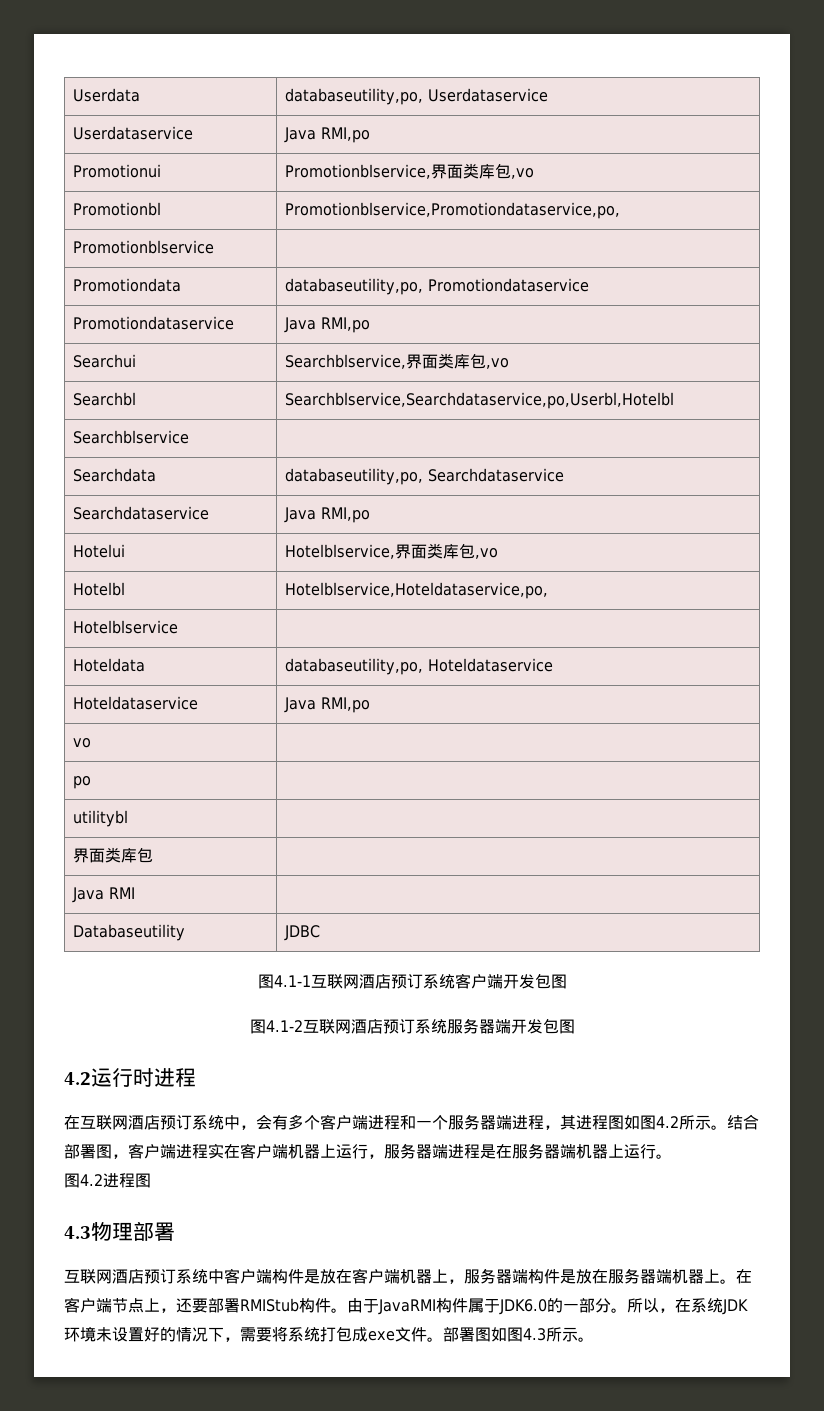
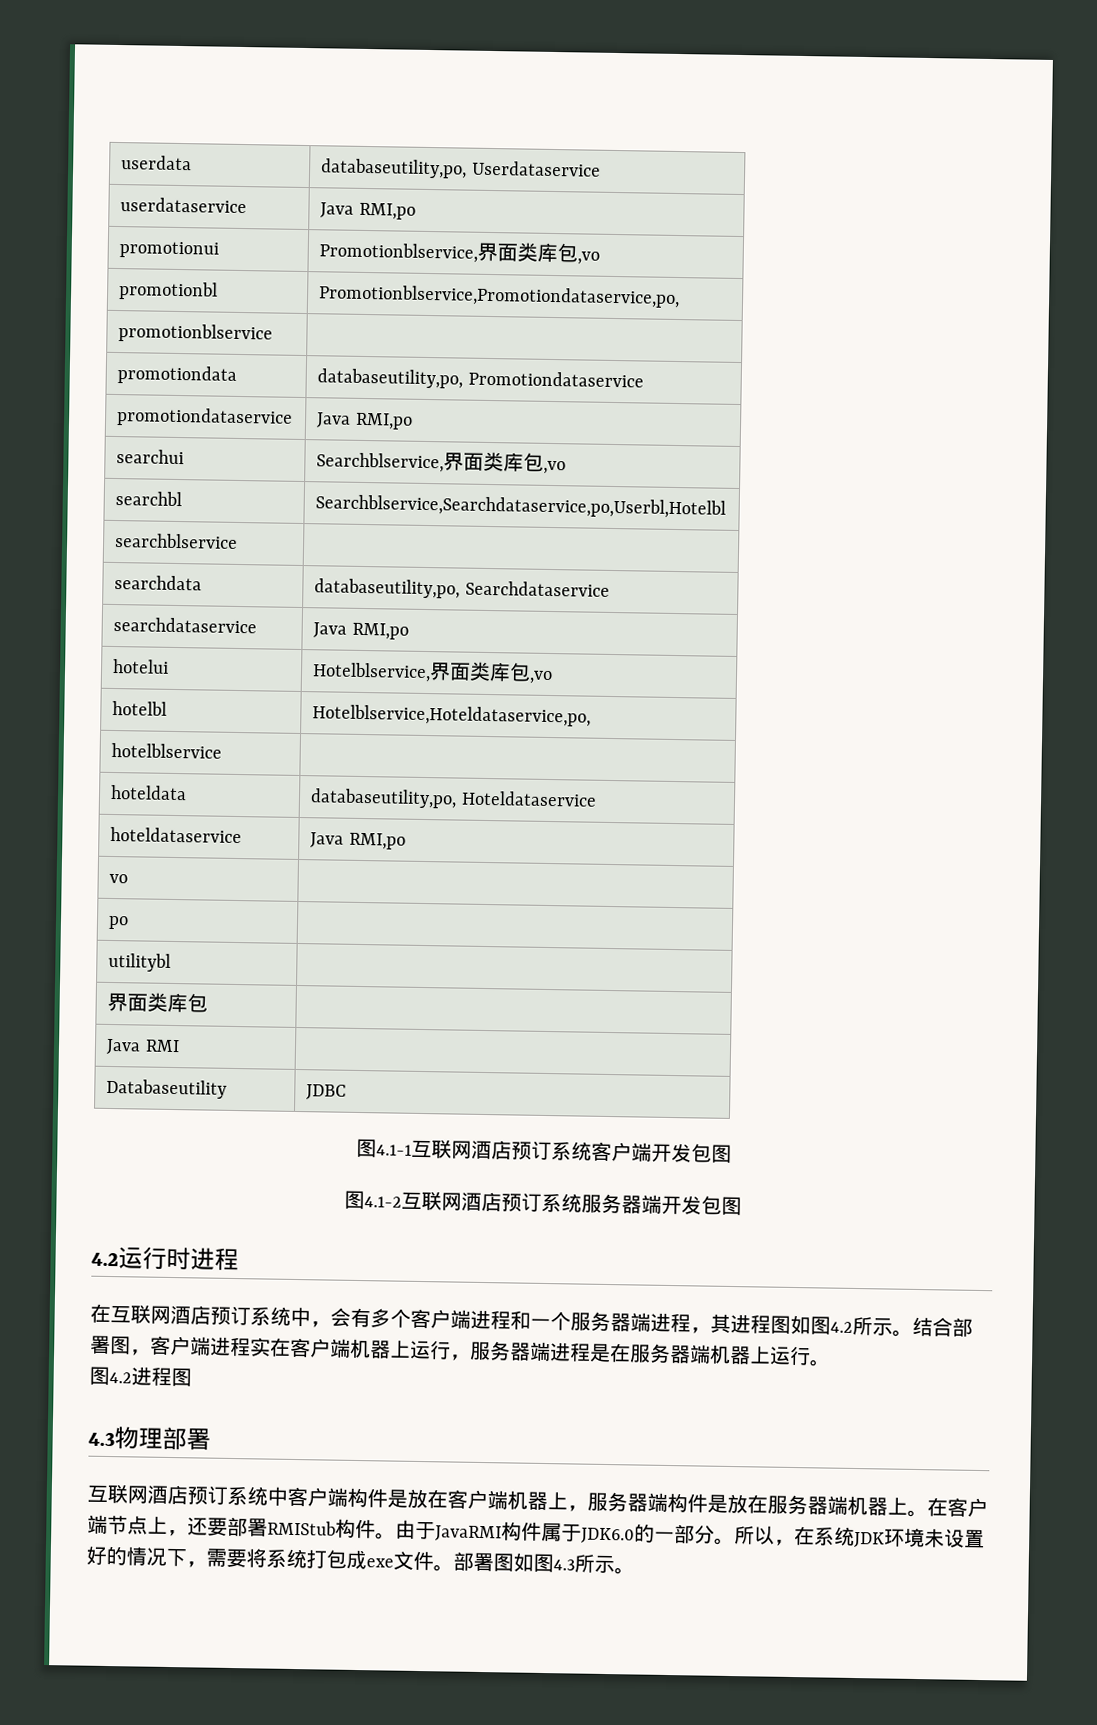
- Userdata | databaseutility,po, Userdataservice
+ userdata | databaseutility,po, Userdataservice
- Userdataservice | Java RMI,po
- Promotionui | Promotionblservice,界面类库包,vo
+ userdataservice | Java RMI,po
+ promotionui | Promotionblservice,界面类库包,vo
- Promotionbl | Promotionblservice,Promotiondataservice,po,
+ promotionbl | Promotionblservice,Promotiondataservice,po,
- Promotionblservice |
- Promotiondata | databaseutility,po, Promotiondataservice
+ promotionblservice |
+ promotiondata | databaseutility,po, Promotiondataservice
- Promotiondataservice | Java RMI,po
- Searchui | Searchblservice,界面类库包,vo
+ promotiondataservice | Java RMI,po
+ searchui | Searchblservice,界面类库包,vo
- Searchbl | Searchblservice,Searchdataservice,po,Userbl,Hotelbl
+ searchbl | Searchblservice,Searchdataservice,po,Userbl,Hotelbl
- Searchblservice |
- Searchdata | databaseutility,po, Searchdataservice
+ searchblservice |
+ searchdata | databaseutility,po, Searchdataservice
- Searchdataservice | Java RMI,po
- Hotelui | Hotelblservice,界面类库包,vo
+ searchdataservice | Java RMI,po
+ hotelui | Hotelblservice,界面类库包,vo
- Hotelbl | Hotelblservice,Hoteldataservice,po,
+ hotelbl | Hotelblservice,Hoteldataservice,po,
- Hotelblservice |
- Hoteldata | databaseutility,po, Hoteldataservice
+ hotelblservice |
+ hoteldata | databaseutility,po, Hoteldataservice
- Hoteldataservice | Java RMI,po
+ hoteldataservice | Java RMI,po

